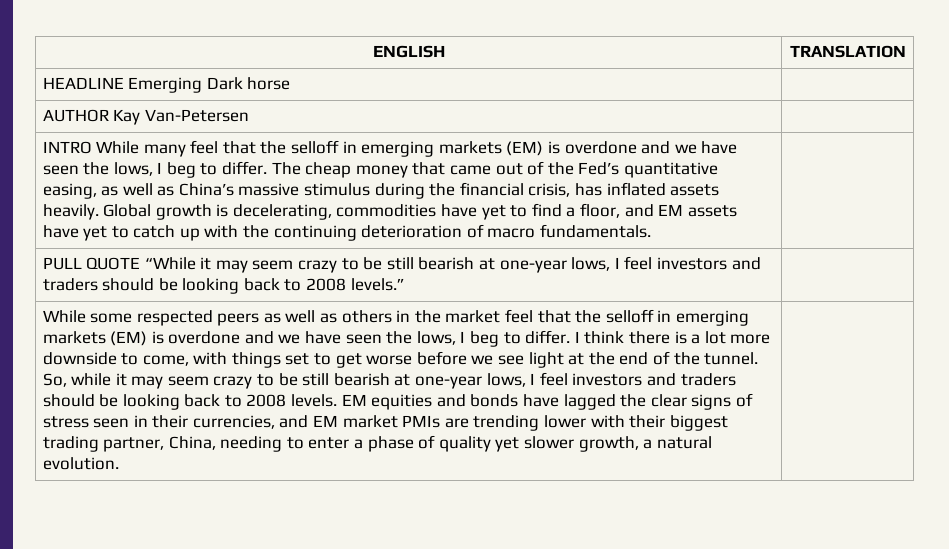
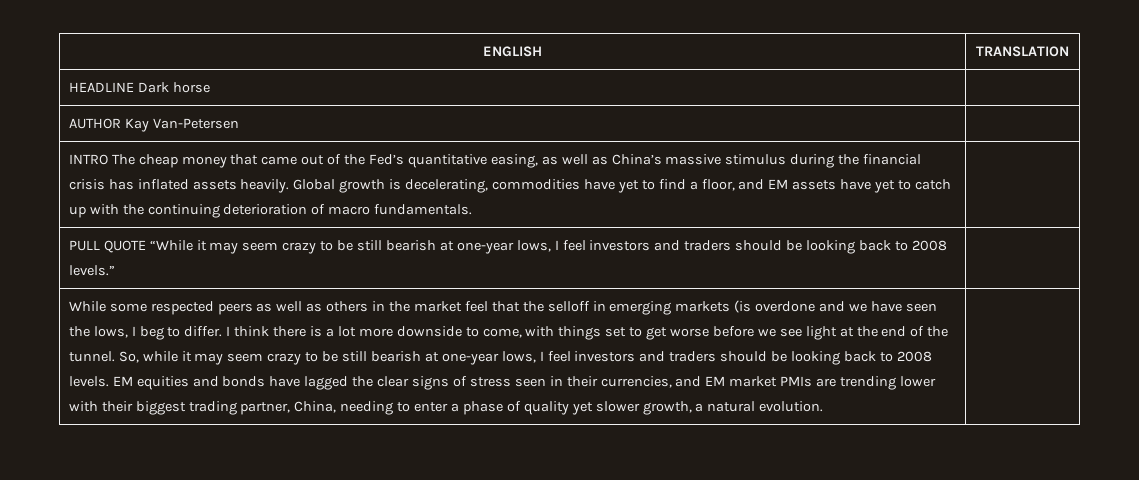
- HEADLINE Emerging Dark horse |
+ HEADLINE Dark horse |
- INTRO While many feel that the selloff in emerging markets (EM) is overdone and we have seen the lows, I beg to differ. The cheap money that came out of the Fed’s quantitative easing, as well as China’s massive stimulus during the financial crisis, has inflated assets heavily.
+ INTRO The cheap money that came out of the Fed’s quantitative easing, as well as China’s massive stimulus during the financial crisis has inflated assets heavily.
- While some respected peers as well as others in the market feel that the selloff in emerging markets (EM) is overdone and we have seen the lows, I beg to differ.
+ While some respected peers as well as others in the market feel that the selloff in emerging markets (is overdone and we have seen the lows, I beg to differ.

